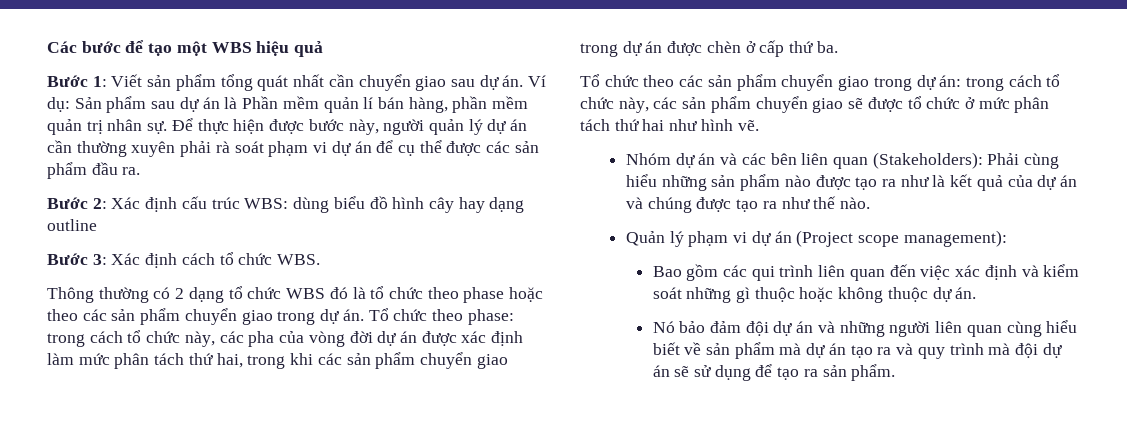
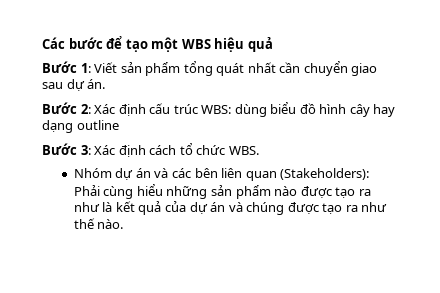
- Ví dụ: Sản phẩm sau dự án là Phần mềm quản lí bán hàng, phần mềm quản trị nhân sự. Để thực hiện được bước này, người quản lý dự án cần thường xuyên phải rà soát phạm vi dự án để cụ thể được các sản phẩm đầu ra.
- Thông thường có 2 dạng tổ chức WBS đó là tổ chức theo phase hoặc theo các sản phẩm chuyển giao trong dự án. Tổ chức theo phase: trong cách tổ chức này, các pha của vòng đời dự án được xác định làm mức phân tách thứ hai, trong khi các sản phẩm chuyển giao trong dự án được chèn ở cấp thứ ba.
- Tổ chức theo các sản phẩm chuyển giao trong dự án: trong cách tổ chức này, các sản phẩm chuyển giao sẽ được tổ chức ở mức phân tách thứ hai như hình vẽ.
- Quản lý phạm vi dự án (Project scope management):
- Bao gồm các qui trình liên quan đến việc xác định và kiểm soát những gì thuộc hoặc không thuộc dự án.
- Nó bảo đảm đội dự án và những người liên quan cùng hiểu biết về sản phẩm mà dự án tạo ra và quy trình mà đội dự án sẽ sử dụng để tạo ra sản phẩm.

